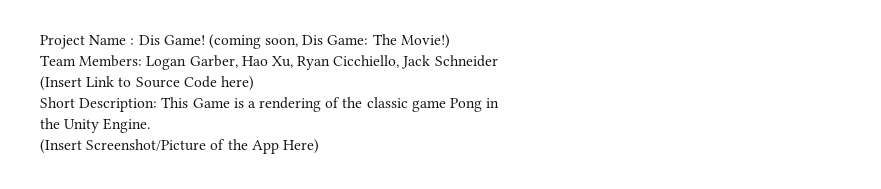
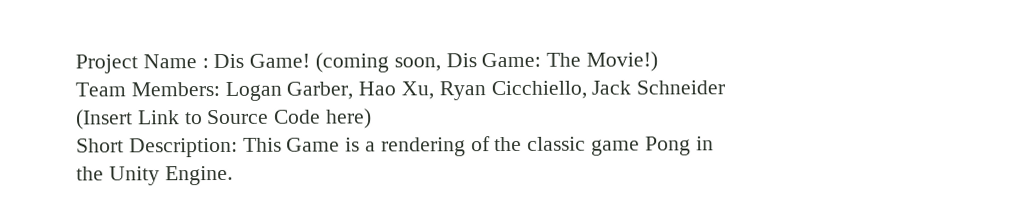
- (Insert Screenshot/Picture of the App Here)

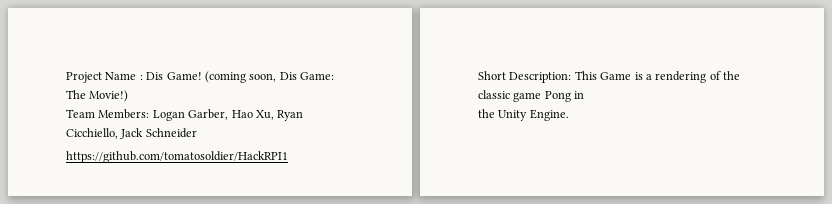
- (Insert Link to Source Code here)
+ https://github.com/tomatosoldier/HackRPI1

